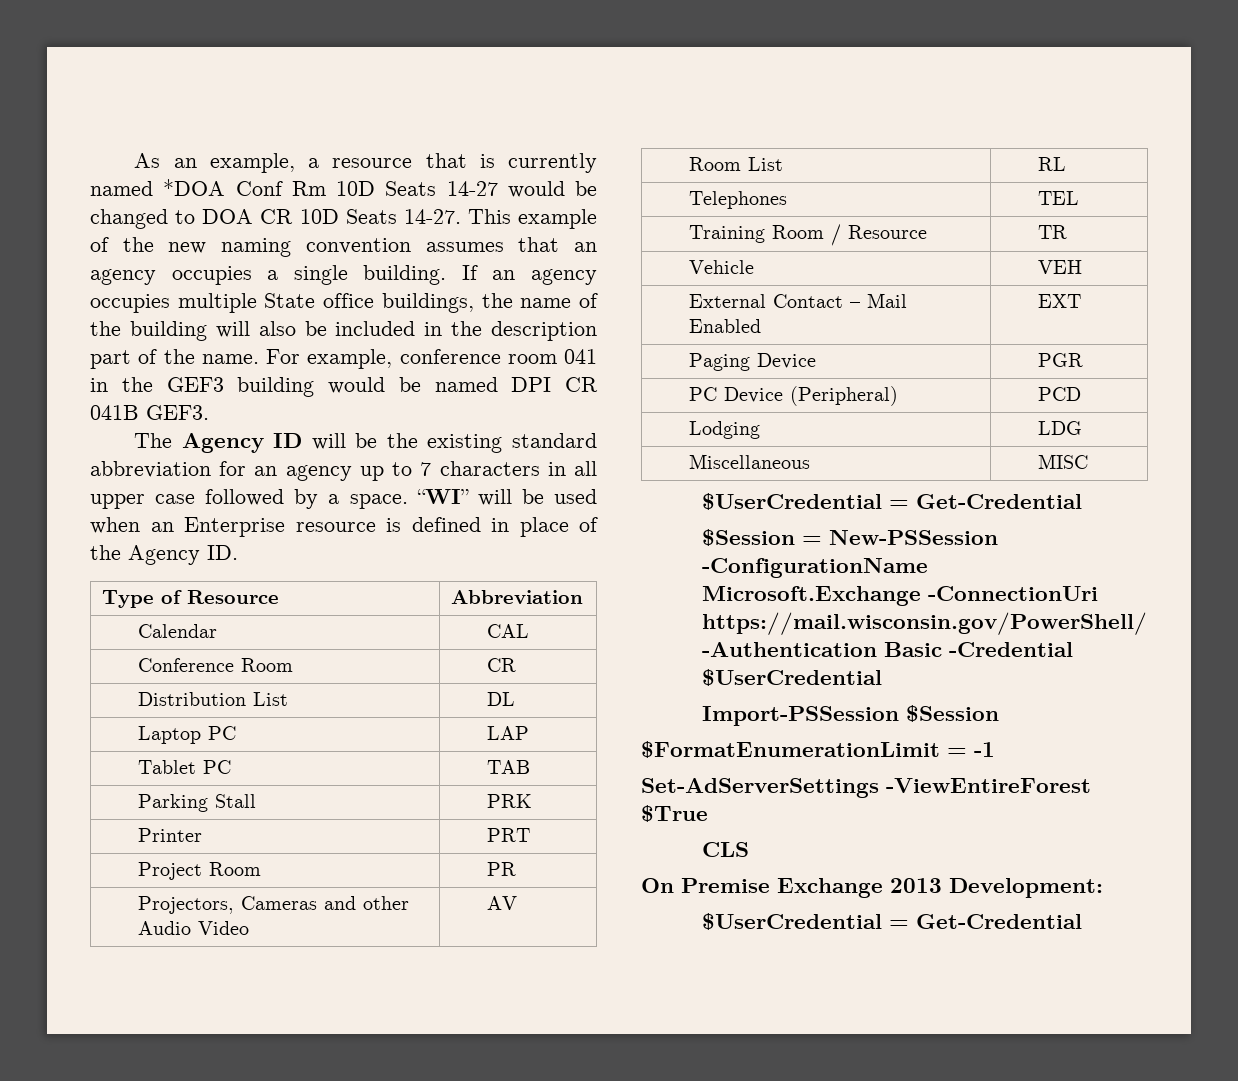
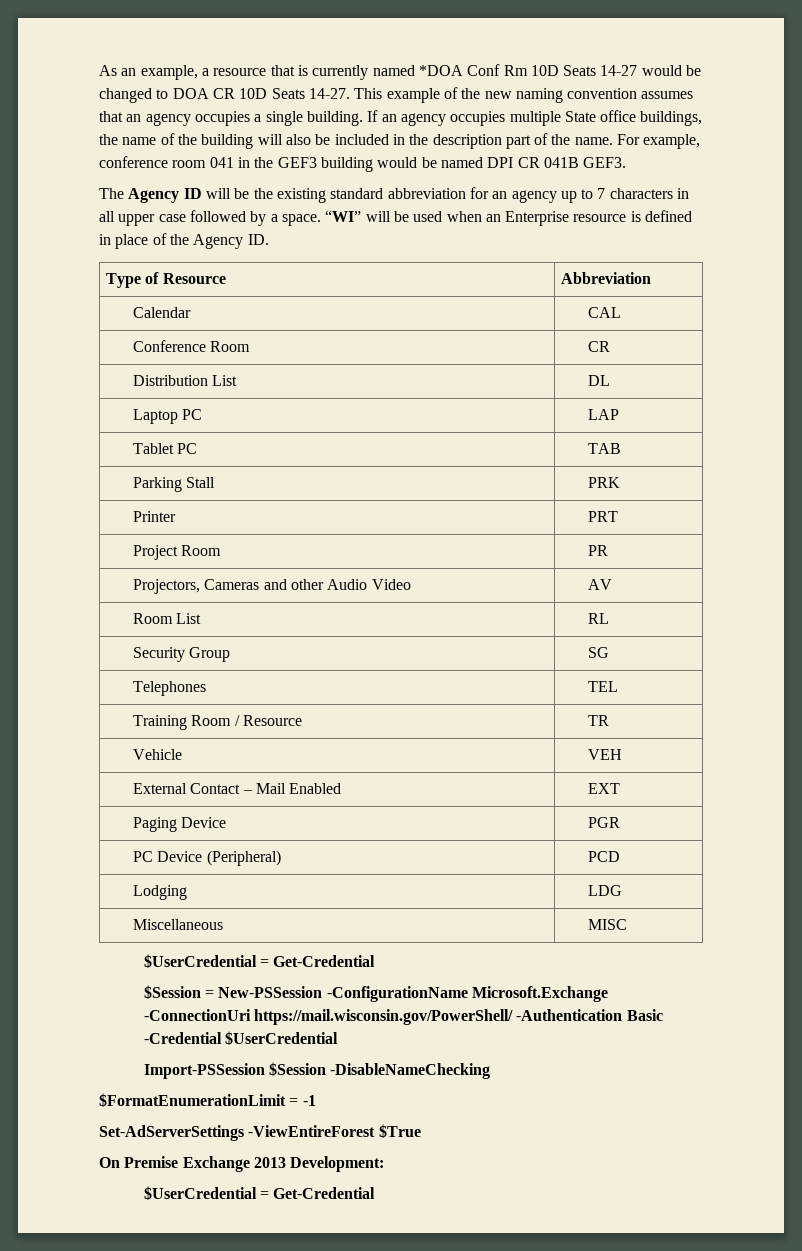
+ Security Group | SG
- Import-PSSession $Session
+ Import-PSSession $Session -DisableNameChecking
- CLS

